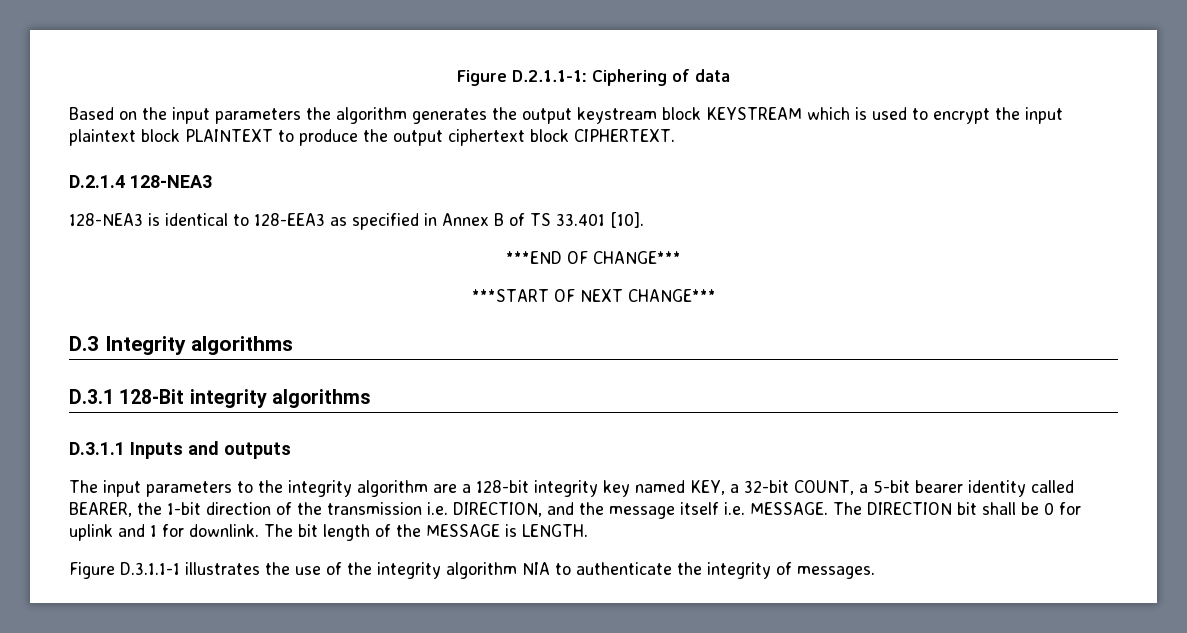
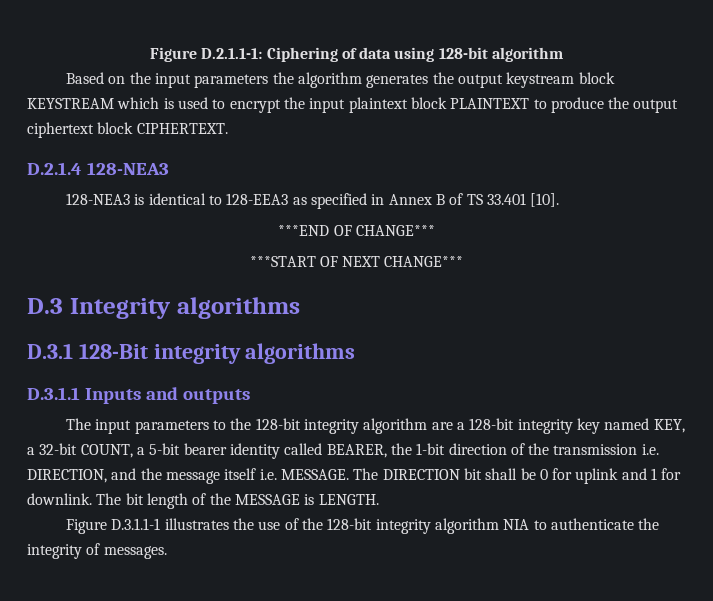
- Figure D.2.1.1-1: Ciphering of data
+ Figure D.2.1.1-1: Ciphering of data using 128-bit algorithm
- The input parameters to the integrity algorithm are a 128-bit integrity key named KEY, a 32-bit COUNT, a 5-bit bearer identity called BEARER, the 1-bit direction of the transmission i.e. DIRECTION, and the message itself i.e. MESSAGE.
+ The input parameters to the 128-bit integrity algorithm are a 128-bit integrity key named KEY, a 32-bit COUNT, a 5-bit bearer identity called BEARER, the 1-bit direction of the transmission i.e. DIRECTION, and the message itself i.e. MESSAGE.
- Figure D.3.1.1-1 illustrates the use of the integrity algorithm NIA to authenticate the integrity of messages.
+ Figure D.3.1.1-1 illustrates the use of the 128-bit integrity algorithm NIA to authenticate the integrity of messages.

